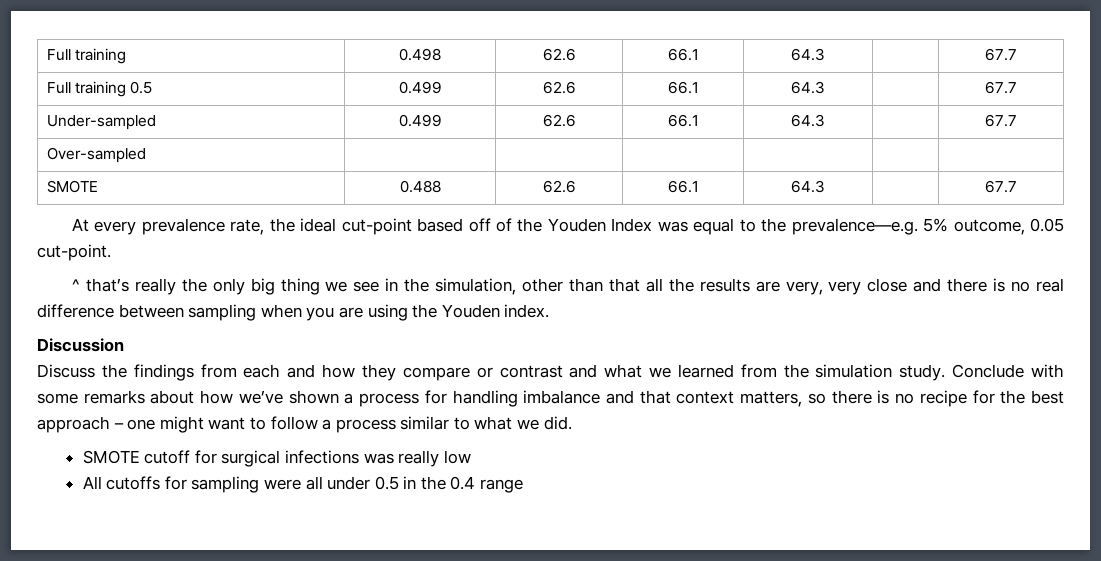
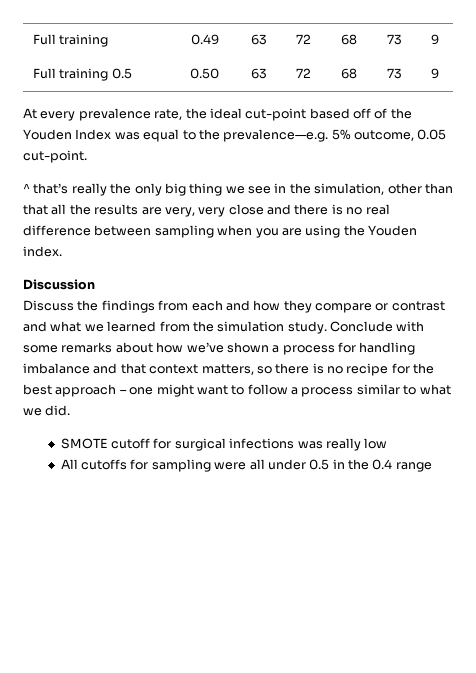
- Full training | 0.498 | 62.6 | 66.1 | 64.3 | | 67.7
- Full training 0.5 | 0.499 | 62.6 | 66.1 | 64.3 | | 67.7
- Under-sampled | 0.499 | 62.6 | 66.1 | 64.3 | | 67.7
- Over-sampled | | | | | |
- SMOTE | 0.488 | 62.6 | 66.1 | 64.3 | | 67.7
+ Full training | 0.49 | 63 | 72 | 68 | 73 | 9
+ Full training 0.5 | 0.50 | 63 | 72 | 68 | 73 | 9

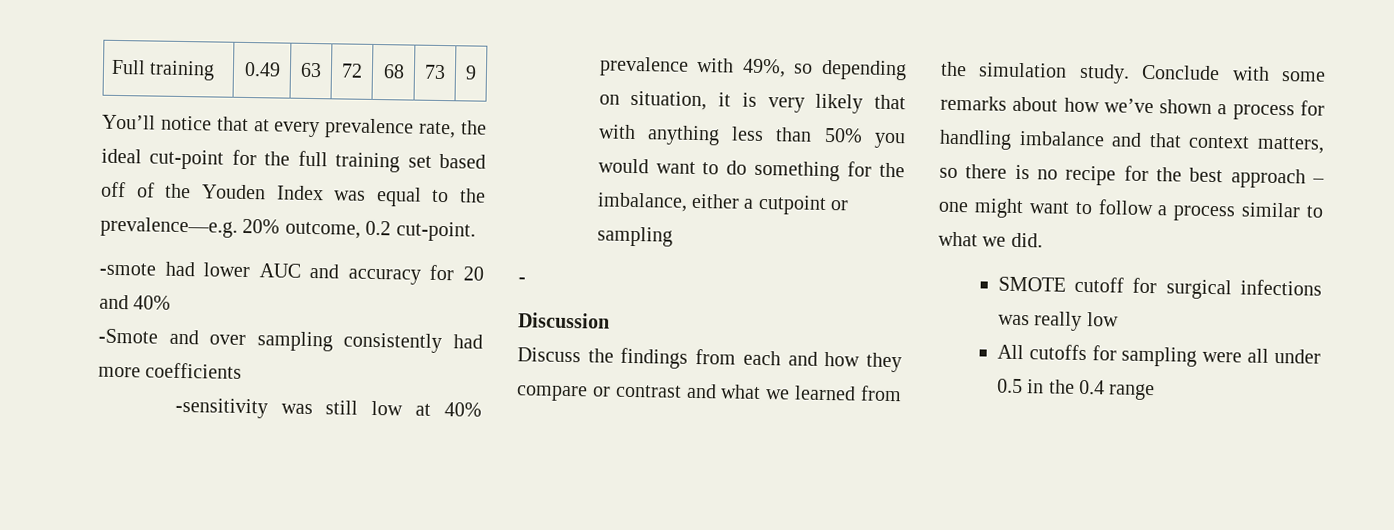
- Full training 0.5 | 0.50 | 63 | 72 | 68 | 73 | 9
- At every prevalence rate, the ideal cut-point based off of the Youden Index was equal to the prevalence—e.g. 5% outcome, 0.05 cut-point.
- ^ that’s really the only big thing we see in the simulation, other than that all the results are very, very close and there is no real difference between sampling when you are using the Youden index.
+ You’ll notice that at every prevalence rate, the ideal cut-point for the full training set based off of the Youden Index was equal to the prevalence—e.g. 20% outcome, 0.2 cut-point.
+ -smote had lower AUC and accuracy for 20 and 40%
+ -Smote and over sampling consistently had more coefficients
+ -sensitivity was still low at 40% prevalence with 49%, so depending on situation, it is very likely that with anything less than 50% you would want to do something for the imbalance, either a cutpoint or sampling
+ -

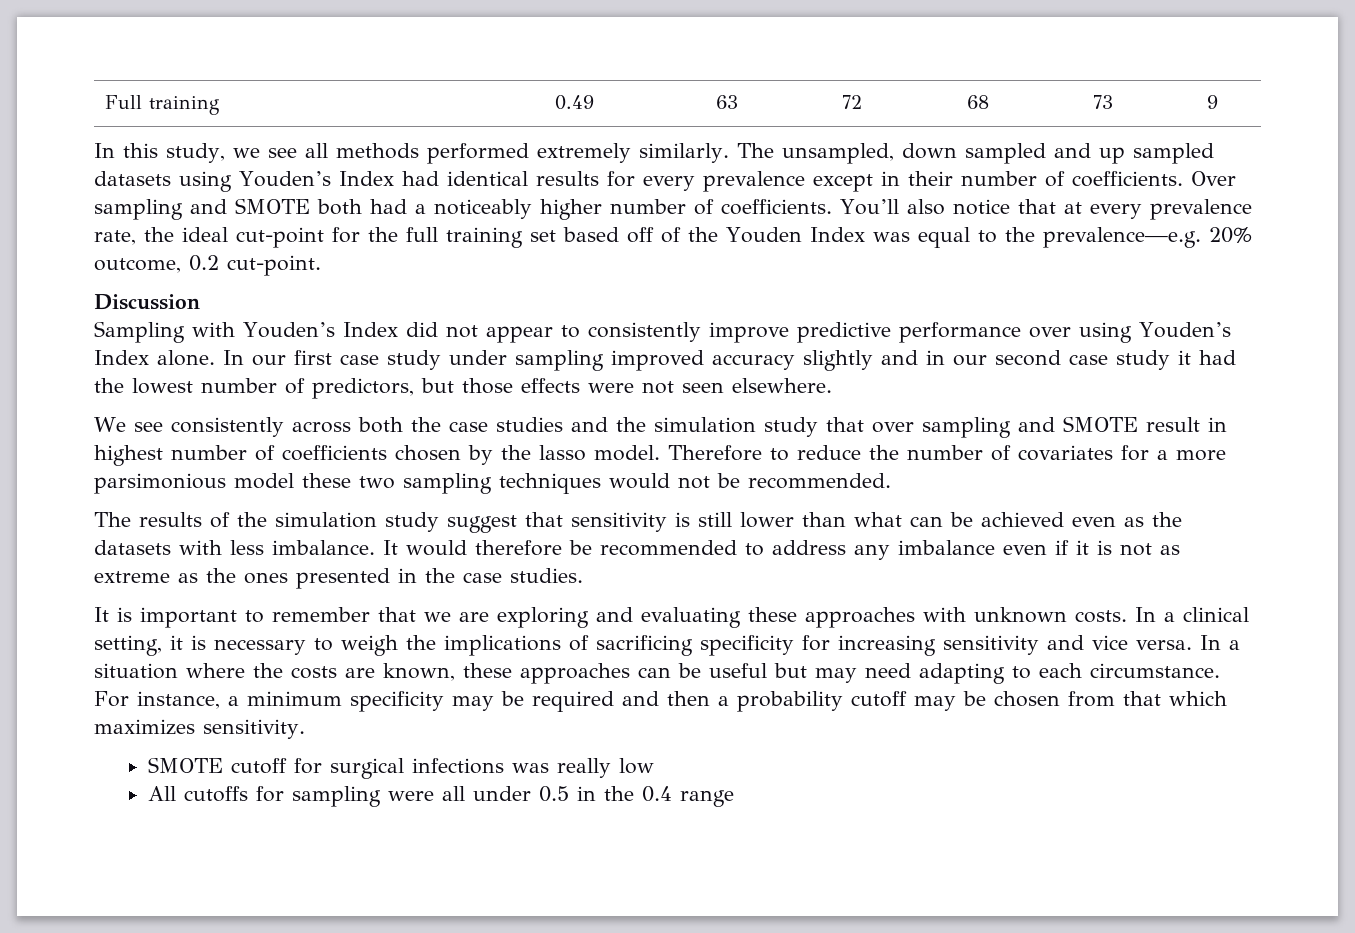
- You’ll notice that at every prevalence rate, the ideal cut-point for the full training set based off of the Youden Index was equal to the prevalence—e.g. 20% outcome, 0.2 cut-point.
+ In this study, we see all methods performed extremely similarly. The unsampled, down sampled and up sampled datasets using Youden’s Index had identical results for every prevalence except in their number of coefficients. Over sampling and SMOTE both had a noticeably higher number of coefficients. You’ll also notice that at every prevalence rate, the ideal cut-point for the full training set based off of the Youden Index was equal to the prevalence—e.g. 20% outcome, 0.2 cut-point.
- -smote had lower AUC and accuracy for 20 and 40%
- -Smote and over sampling consistently had more coefficients
- -sensitivity was still low at 40% prevalence with 49%, so depending on situation, it is very likely that with anything less than 50% you would want to do something for the imbalance, either a cutpoint or sampling
- -
  Discussion
- Discuss the findings from each and how they compare or contrast and what we learned from the simulation study. Conclude with some remarks about how we’ve shown a process for handling imbalance and that context matters, so there is no recipe for the best approach – one might want to follow a process similar to what we did.
+ Sampling with Youden’s Index did not appear to consistently improve predictive performance over using Youden’s Index alone. In our first case study under sampling improved accuracy slightly and in our second case study it had the lowest number of predictors, but those effects were not seen elsewhere.
+ We see consistently across both the case studies and the simulation study that over sampling and SMOTE result in highest number of coefficients chosen by the lasso model. Therefore to reduce the number of covariates for a more parsimonious model these two sampling techniques would not be recommended.
+ The results of the simulation study suggest that sensitivity is still lower than what can be achieved even as the datasets with less imbalance. It would therefore be recommended to address any imbalance even if it is not as extreme as the ones presented in the case studies.
+ It is important to remember that we are exploring and evaluating these approaches with unknown costs. In a clinical setting, it is necessary to weigh the implications of sacrificing specificity for increasing sensitivity and vice versa. In a situation where the costs are known, these approaches can be useful but may need adapting to each circumstance. For instance, a minimum specificity may be required and then a probability cutoff may be chosen from that which maximizes sensitivity.

